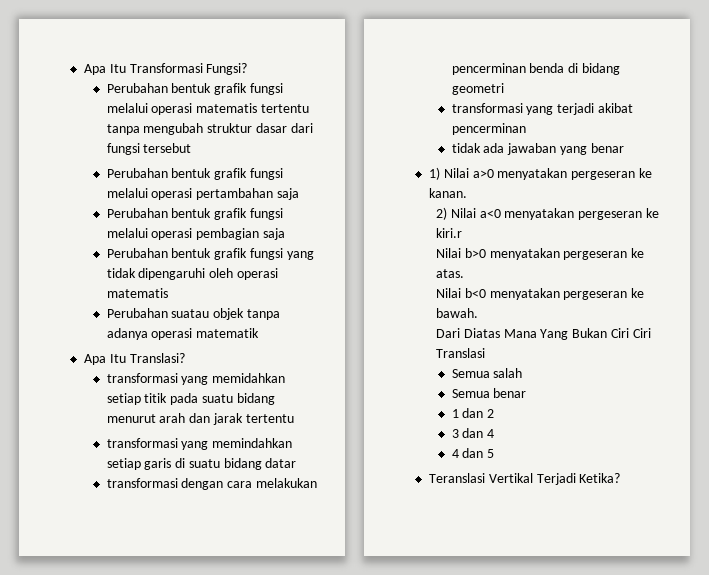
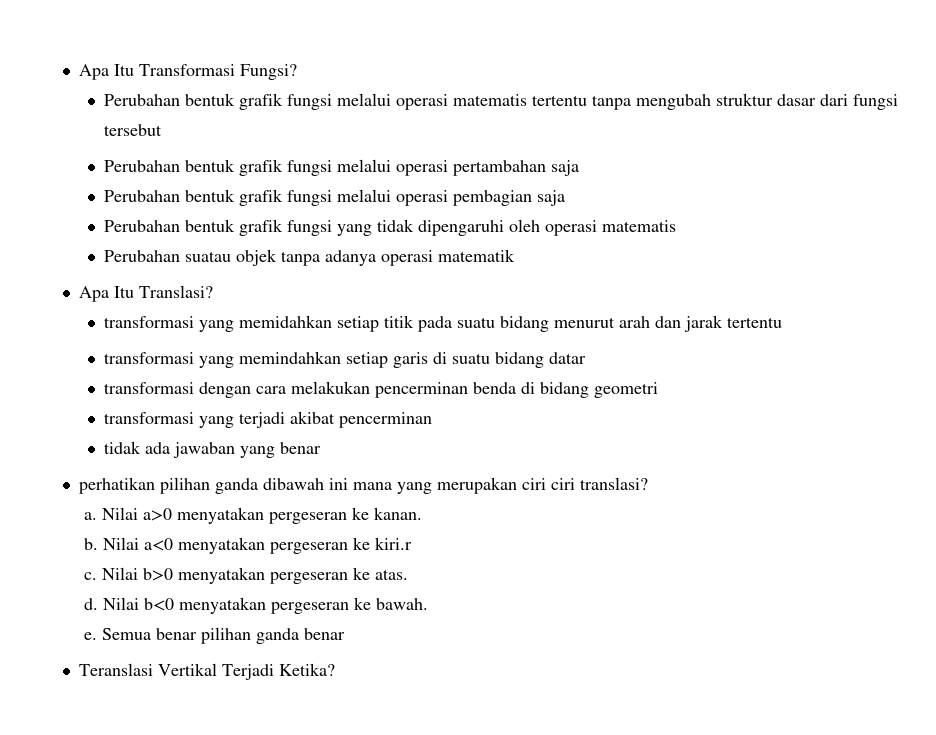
- 1) Nilai a>0 menyatakan pergeseran ke kanan.
+ perhatikan pilihan ganda dibawah ini mana yang merupakan ciri ciri translasi?
+ a. Nilai a>0 menyatakan pergeseran ke kanan.
- 2) Nilai a<0 menyatakan pergeseran ke kiri.r
+ b. Nilai a<0 menyatakan pergeseran ke kiri.r
+ c.
+ d.
- Dari Diatas Mana Yang Bukan Ciri Ciri Translasi
- Semua salah
- Semua benar
- 1 dan 2
- 3 dan 4
- 4 dan 5
+ e. Semua benar pilihan ganda benar

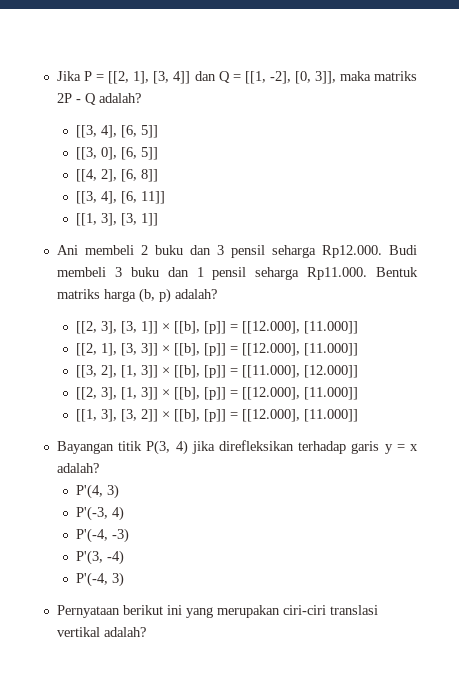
- Apa Itu Transformasi Fungsi?
- Perubahan bentuk grafik fungsi melalui operasi matematis tertentu tanpa mengubah struktur dasar dari fungsi tersebut
- Perubahan bentuk grafik fungsi melalui operasi pertambahan saja
- Perubahan bentuk grafik fungsi melalui operasi pembagian saja
- Perubahan bentuk grafik fungsi yang tidak dipengaruhi oleh operasi matematis
- Perubahan suatau objek tanpa adanya operasi matematik
- Apa Itu Translasi?
- transformasi yang memidahkan setiap titik pada suatu bidang menurut arah dan jarak tertentu
- transformasi yang memindahkan setiap garis di suatu bidang datar
- transformasi dengan cara melakukan pencerminan benda di bidang geometri
- transformasi yang terjadi akibat pencerminan
- tidak ada jawaban yang benar
- perhatikan pilihan ganda dibawah ini mana yang merupakan ciri ciri translasi?
- a. Nilai a>0 menyatakan pergeseran ke kanan.
- b. Nilai a<0 menyatakan pergeseran ke kiri.r
- c. Nilai b>0 menyatakan pergeseran ke atas.
- d. Nilai b<0 menyatakan pergeseran ke bawah.
- e. Semua benar pilihan ganda benar
- Teranslasi Vertikal Terjadi Ketika?
+ Jika P = [[2, 1], [3, 4]] dan Q = [[1, -2], [0, 3]], maka matriks 2P - Q adalah?
+ [[3, 4], [6, 5]]
+ [[3, 0], [6, 5]]
+ [[4, 2], [6, 8]]
+ [[3, 4], [6, 11]]
+ [[1, 3], [3, 1]]
+ Ani membeli 2 buku dan 3 pensil seharga Rp12.000. Budi membeli 3 buku dan 1 pensil seharga Rp11.000. Bentuk matriks harga (b, p) adalah?
+ [[2, 3], [3, 1]] × [[b], [p]] = [[12.000], [11.000]]
+ [[2, 1], [3, 3]] × [[b], [p]] = [[12.000], [11.000]]
+ [[3, 2], [1, 3]] × [[b], [p]] = [[11.000], [12.000]]
+ [[2, 3], [1, 3]] × [[b], [p]] = [[12.000], [11.000]]
+ [[1, 3], [3, 2]] × [[b], [p]] = [[12.000], [11.000]]
+ Bayangan titik P(3, 4) jika direfleksikan terhadap garis y = x adalah?
+ P'(4, 3)
+ P'(-3, 4)
+ P'(-4, -3)
+ P'(3, -4)
+ P'(-4, 3)
+ Pernyataan berikut ini yang merupakan ciri-ciri translasi vertikal adalah?

